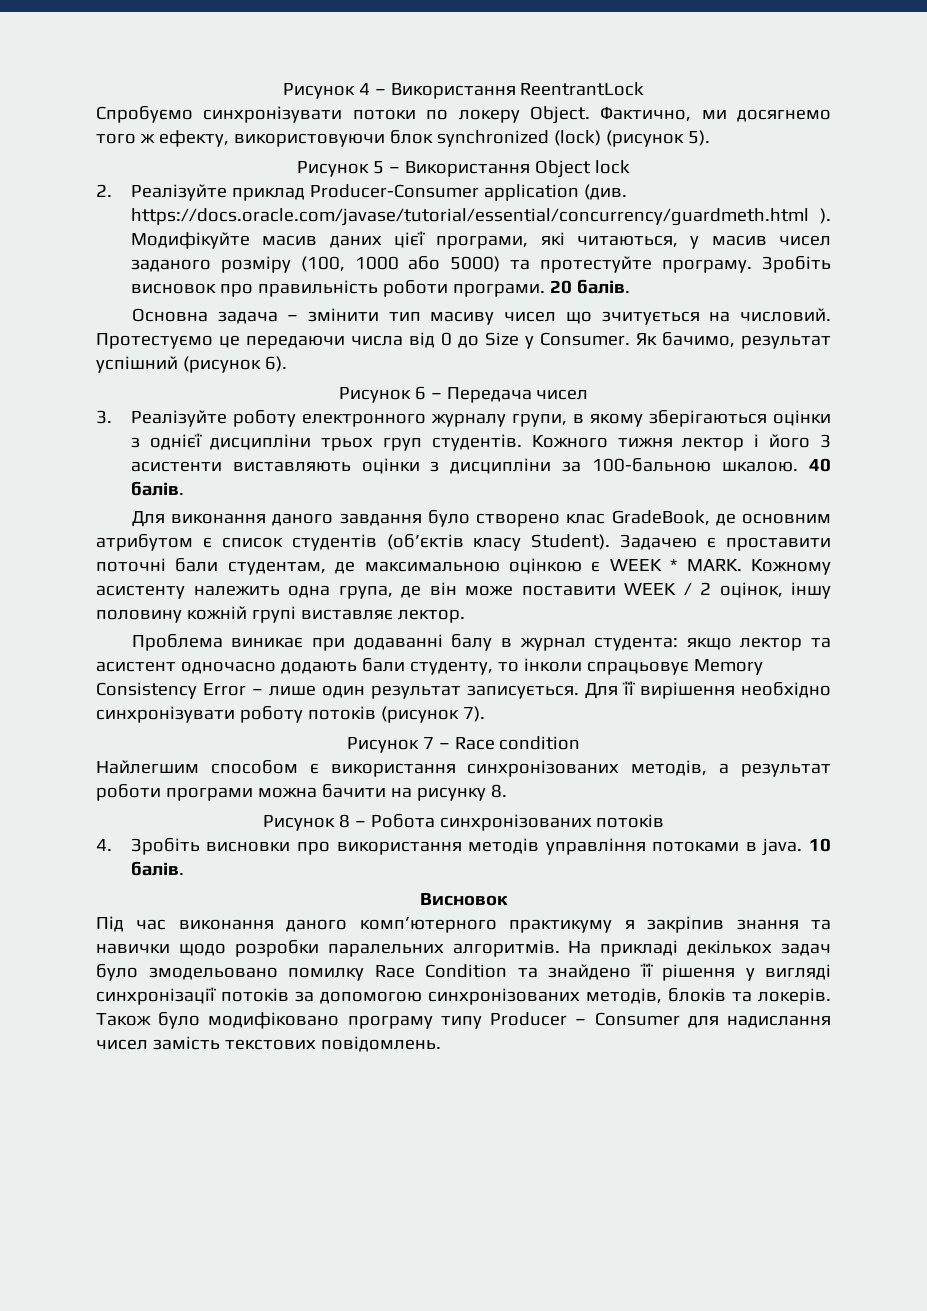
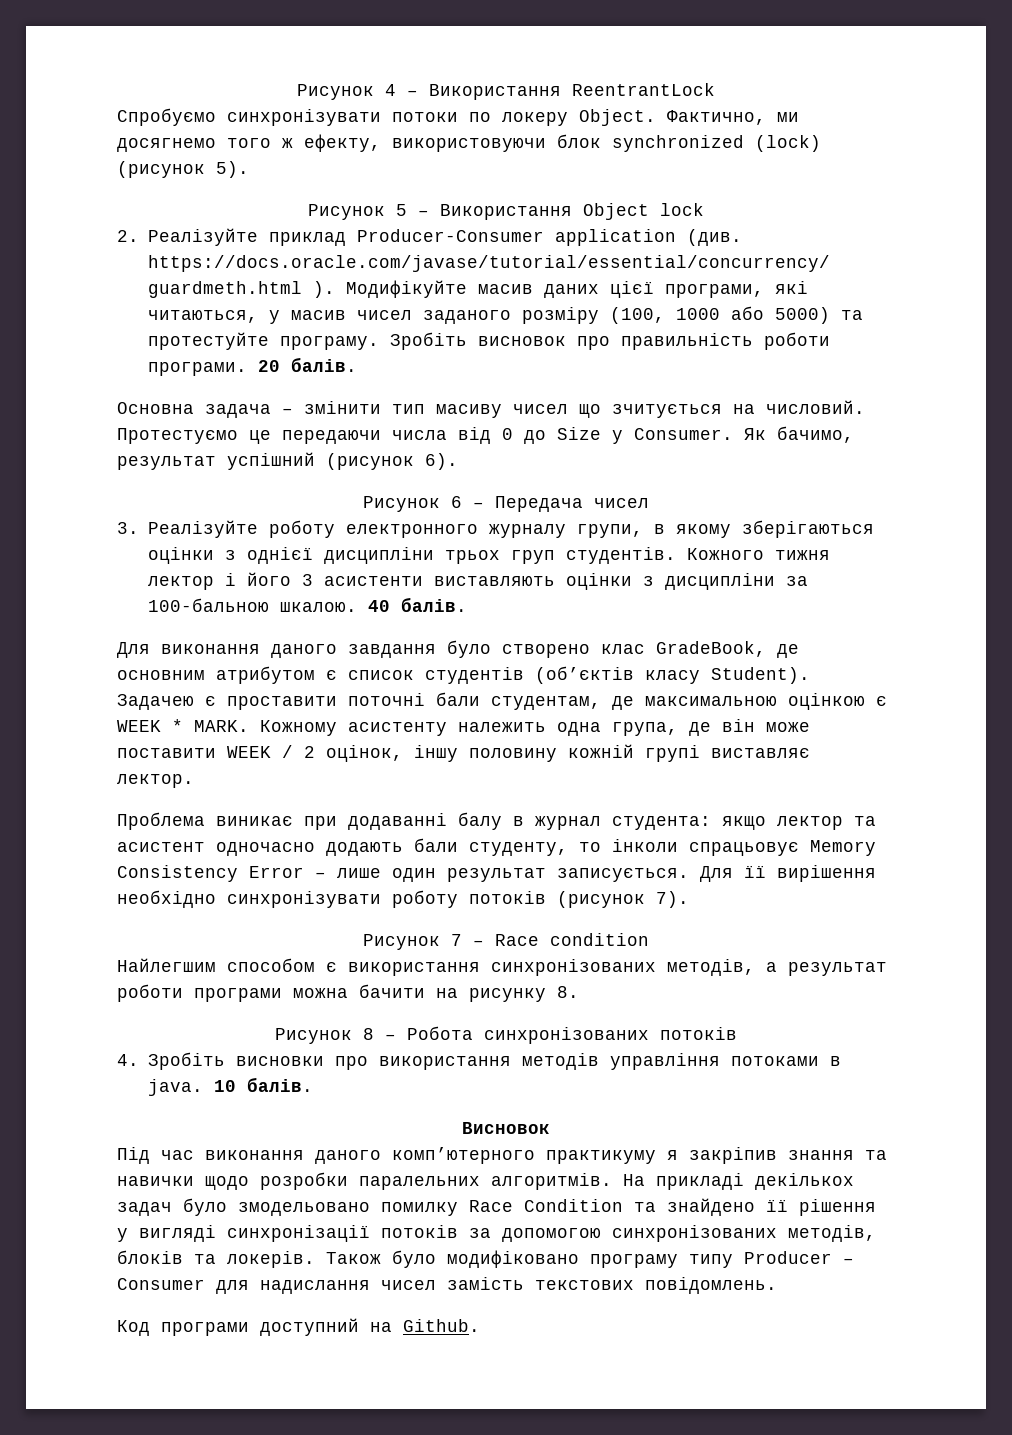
+ Код програми доступний на Github.

